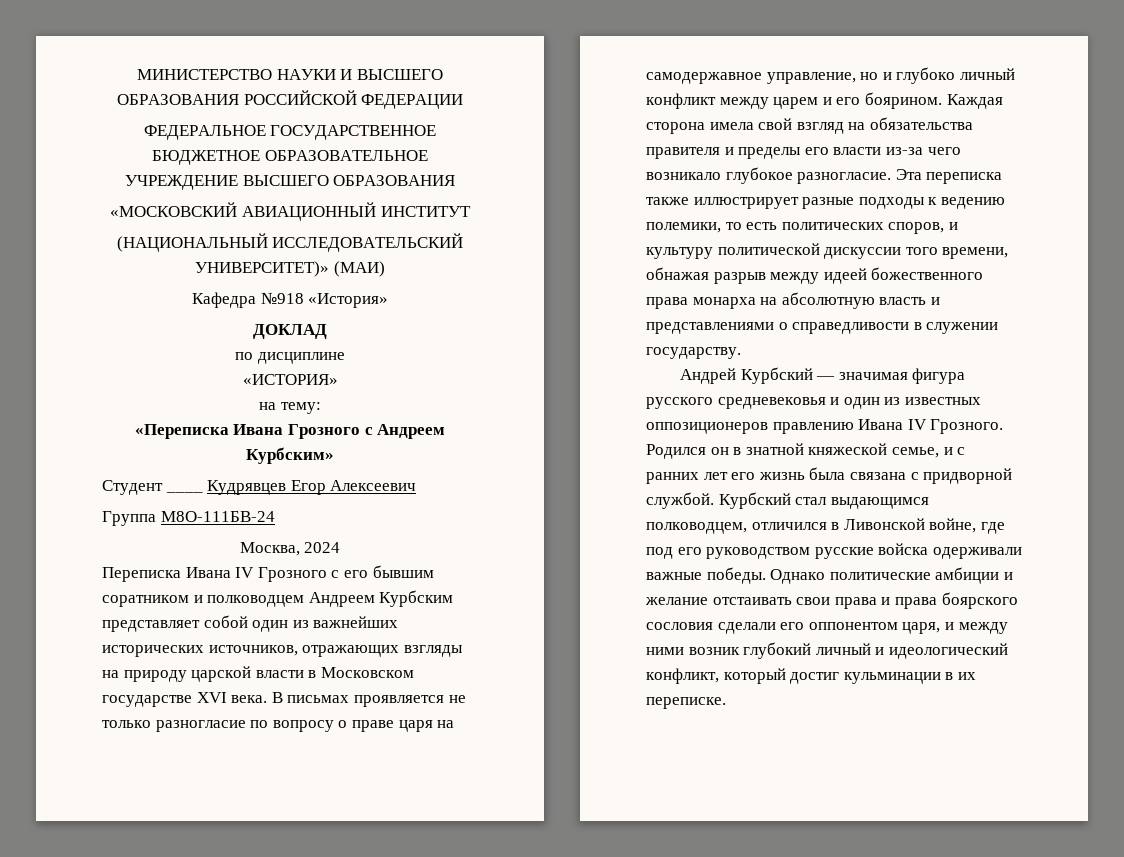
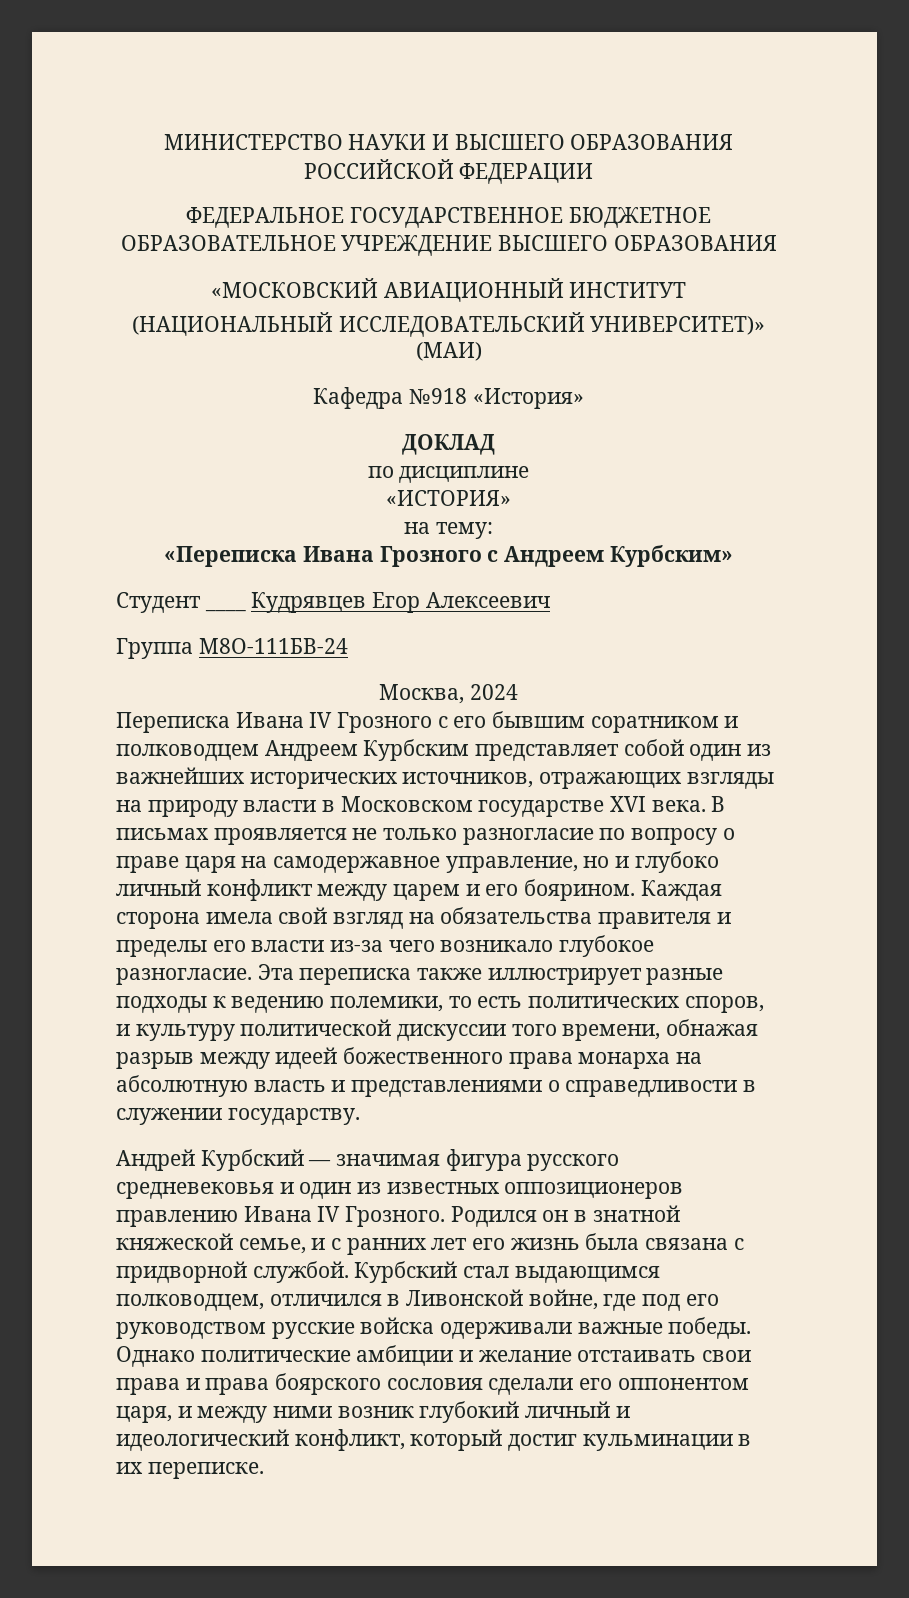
- Переписка Ивана IV Грозного с его бывшим соратником и полководцем Андреем Курбским представляет собой один из важнейших исторических источников, отражающих взгляды на природу царской власти в Московском государстве XVI века.
+ Переписка Ивана IV Грозного с его бывшим соратником и полководцем Андреем Курбским представляет собой один из важнейших исторических источников, отражающих взгляды на природу власти в Московском государстве XVI века.

